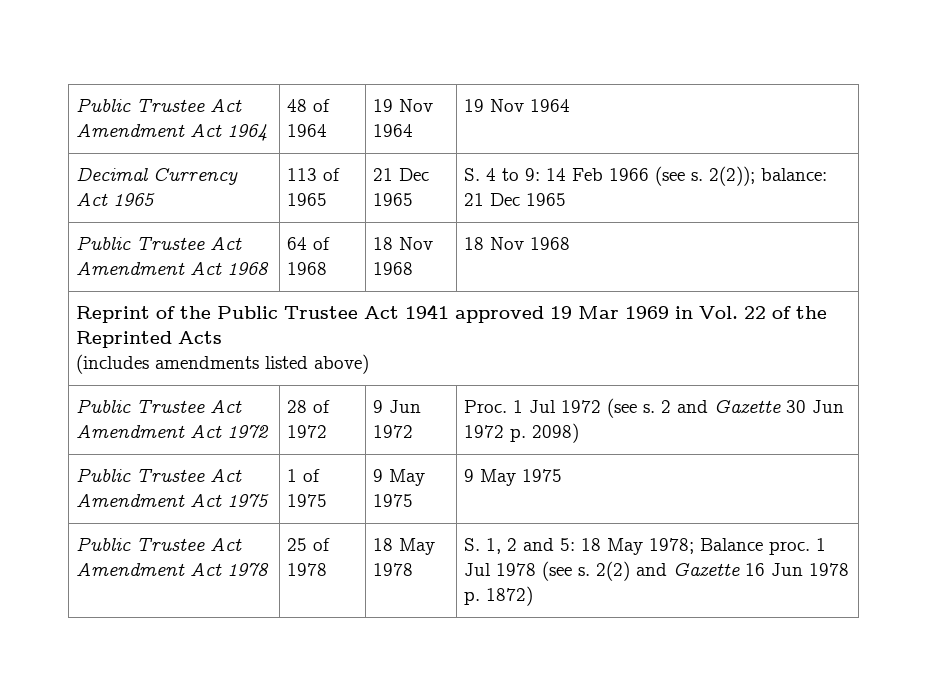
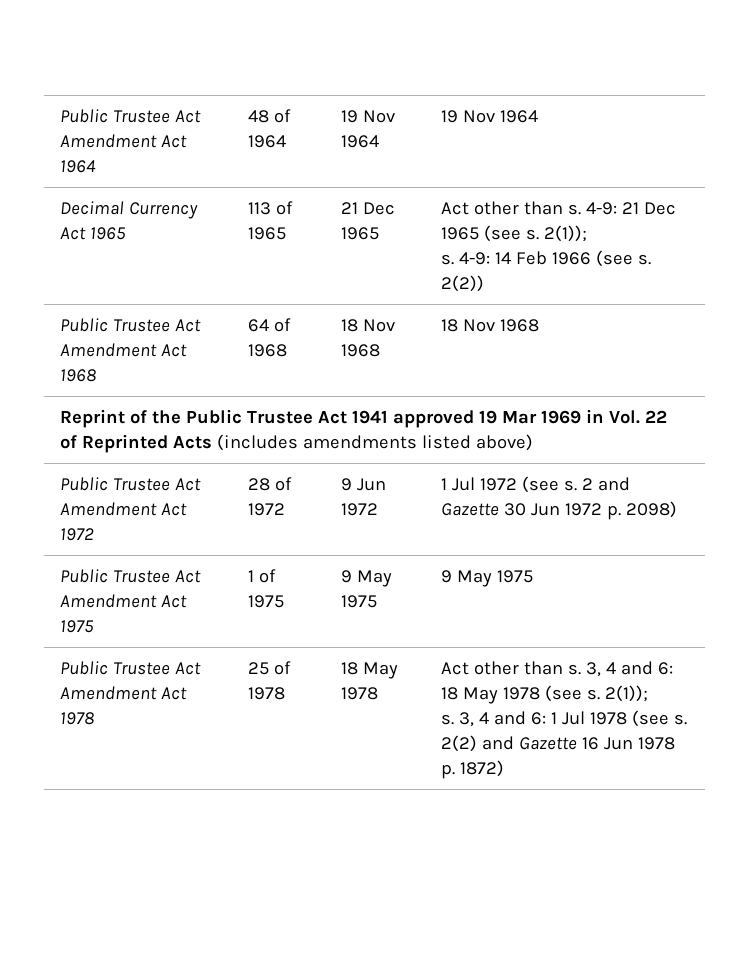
- Decimal Currency Act 1965 | 113 of 1965 | 21 Dec 1965 | S. 4 to 9: 14 Feb 1966 (see s. 2(2)); balance: 21 Dec 1965
+ Decimal Currency Act 1965 | 113 of 1965 | 21 Dec 1965 | Act other than s. 4-9: 21 Dec 1965 (see s. 2(1));
+ s. 4-9: 14 Feb 1966 (see s. 2(2))
- Reprint of the Public Trustee Act 1941 approved 19 Mar 1969 in Vol. 22 of the Reprinted Acts
- (includes amendments listed above)
+ Reprint of the Public Trustee Act 1941 approved 19 Mar 1969 in Vol. 22 of Reprinted Acts (includes amendments listed above)
- Public Trustee Act Amendment Act 1972 | 28 of 1972 | 9 Jun 1972 | Proc. 1 Jul 1972 (see s. 2 and Gazette 30 Jun 1972 p. 2098)
+ Public Trustee Act Amendment Act 1972 | 28 of 1972 | 9 Jun 1972 | 1 Jul 1972 (see s. 2 and Gazette 30 Jun 1972 p. 2098)
- S. 1, 2 and 5: 18 May 1978; Balance proc. 1 Jul 1978 (see s.
+ Act other than s. 3, 4 and 6: 18 May 1978 (see s. 2(1));
+ s. 3, 4 and 6: 1 Jul 1978 (see s.

